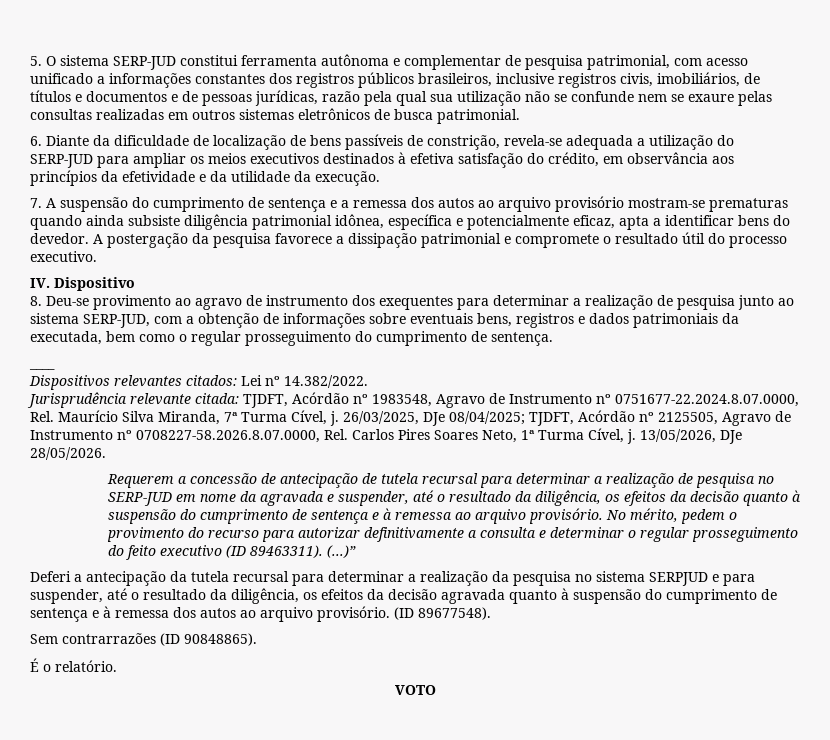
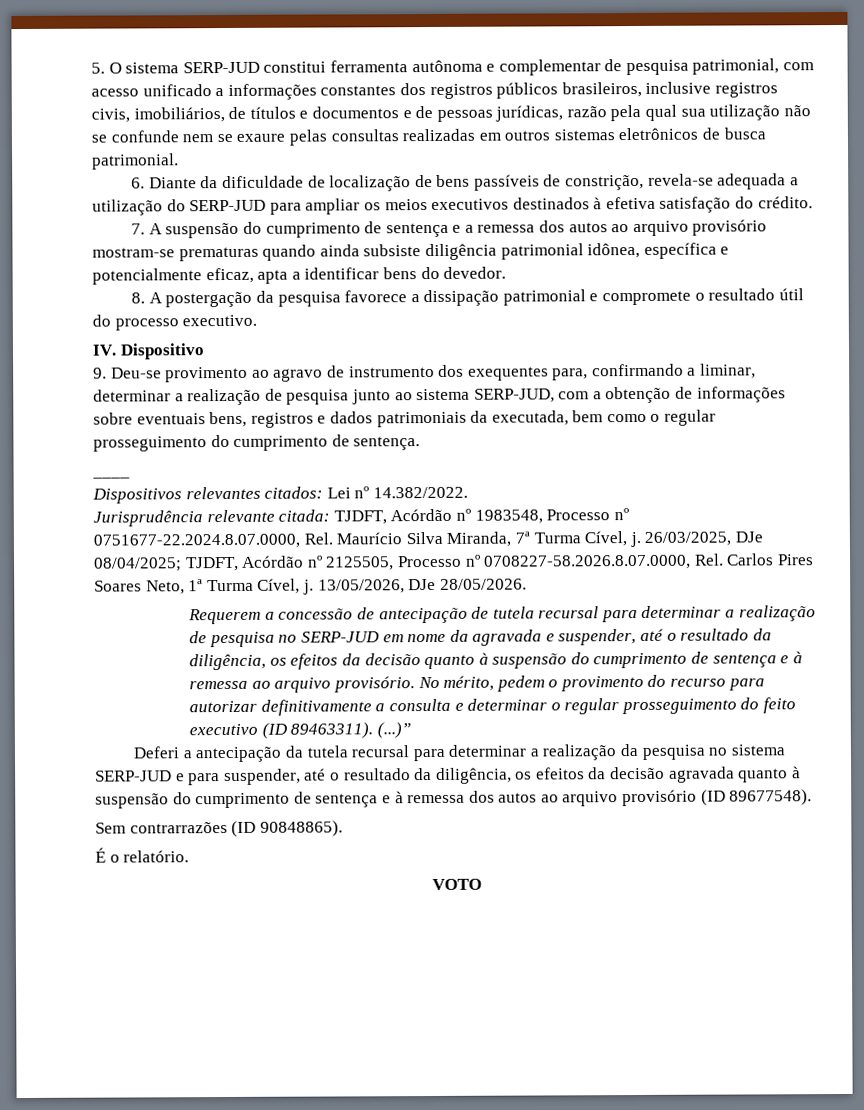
- 6. Diante da dificuldade de localização de bens passíveis de constrição, revela-se adequada a utilização do SERP-JUD para ampliar os meios executivos destinados à efetiva satisfação do crédito, em observância aos princípios da efetividade e da utilidade da execução.
+ 6. Diante da dificuldade de localização de bens passíveis de constrição, revela-se adequada a utilização do SERP-JUD para ampliar os meios executivos destinados à efetiva satisfação do crédito.
- 7. A suspensão do cumprimento de sentença e a remessa dos autos ao arquivo provisório mostram-se prematuras quando ainda subsiste diligência patrimonial idônea, específica e potencialmente eficaz, apta a identificar bens do devedor. A postergação da pesquisa favorece a dissipação patrimonial e compromete o resultado útil do processo executivo.
+ 7. A suspensão do cumprimento de sentença e a remessa dos autos ao arquivo provisório mostram-se prematuras quando ainda subsiste diligência patrimonial idônea, específica e potencialmente eficaz, apta a identificar bens do devedor.
+ 8. A postergação da pesquisa favorece a dissipação patrimonial e compromete o resultado útil do processo executivo.
- 8. Deu-se provimento ao agravo de instrumento dos exequentes para determinar a realização de pesquisa junto ao sistema SERP-JUD, com a obtenção de informações sobre eventuais bens, registros e dados patrimoniais da executada, bem como o regular prosseguimento do cumprimento de sentença.
+ 9. Deu-se provimento ao agravo de instrumento dos exequentes para, confirmando a liminar, determinar a realização de pesquisa junto ao sistema SERP-JUD, com a obtenção de informações sobre eventuais bens, registros e dados patrimoniais da executada, bem como o regular prosseguimento do cumprimento de sentença.
- Jurisprudência relevante citada: TJDFT, Acórdão nº 1983548, Agravo de Instrumento nº 0751677-22.2024.8.07.0000, Rel. Maurício Silva Miranda, 7ª Turma Cível, j.
+ Jurisprudência relevante citada: TJDFT, Acórdão nº 1983548, Processo nº 0751677-22.2024.8.07.0000, Rel. Maurício Silva Miranda, 7ª Turma Cível, j.
- 26/03/2025, DJe 08/04/2025; TJDFT, Acórdão nº 2125505, Agravo de Instrumento nº 0708227-58.2026.8.07.0000, Rel. Carlos Pires Soares Neto, 1ª Turma Cível, j.
+ 26/03/2025, DJe 08/04/2025; TJDFT, Acórdão nº 2125505, Processo nº 0708227-58.2026.8.07.0000, Rel. Carlos Pires Soares Neto, 1ª Turma Cível, j.
- Deferi a antecipação da tutela recursal para determinar a realização da pesquisa no sistema SERPJUD e para suspender, até o resultado da diligência, os efeitos da decisão agravada quanto à suspensão do cumprimento de sentença e à remessa dos autos ao arquivo provisório. (ID 89677548).
+ Deferi a antecipação da tutela recursal para determinar a realização da pesquisa no sistema SERP-JUD e para suspender, até o resultado da diligência, os efeitos da decisão agravada quanto à suspensão do cumprimento de sentença e à remessa dos autos ao arquivo provisório (ID 89677548).

